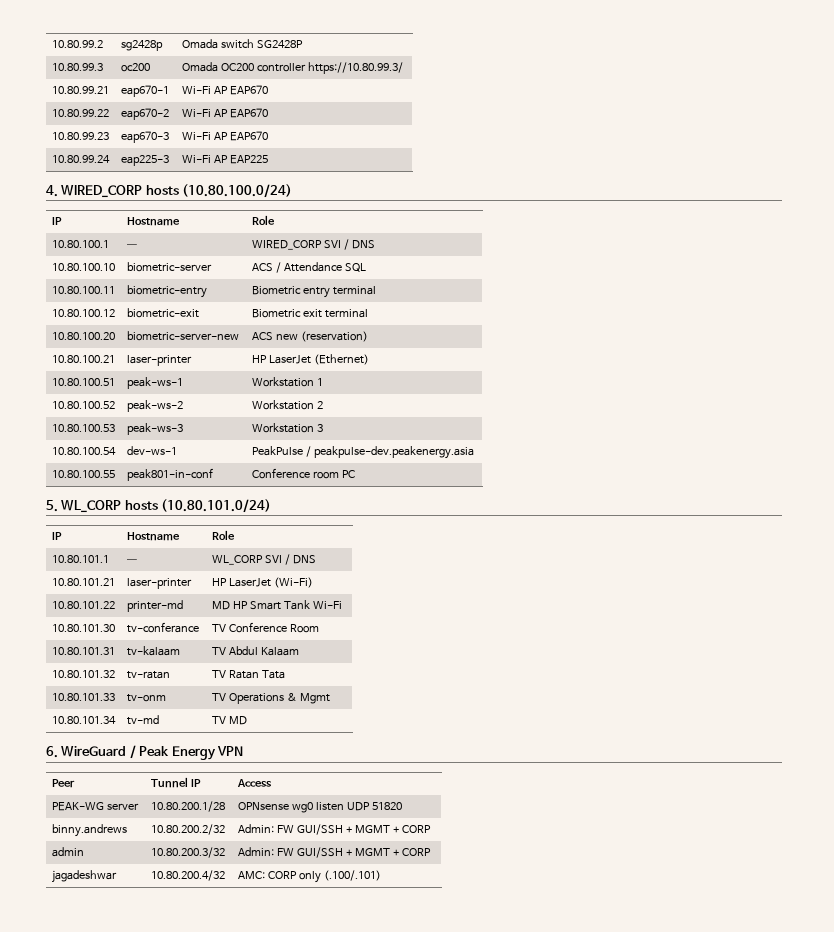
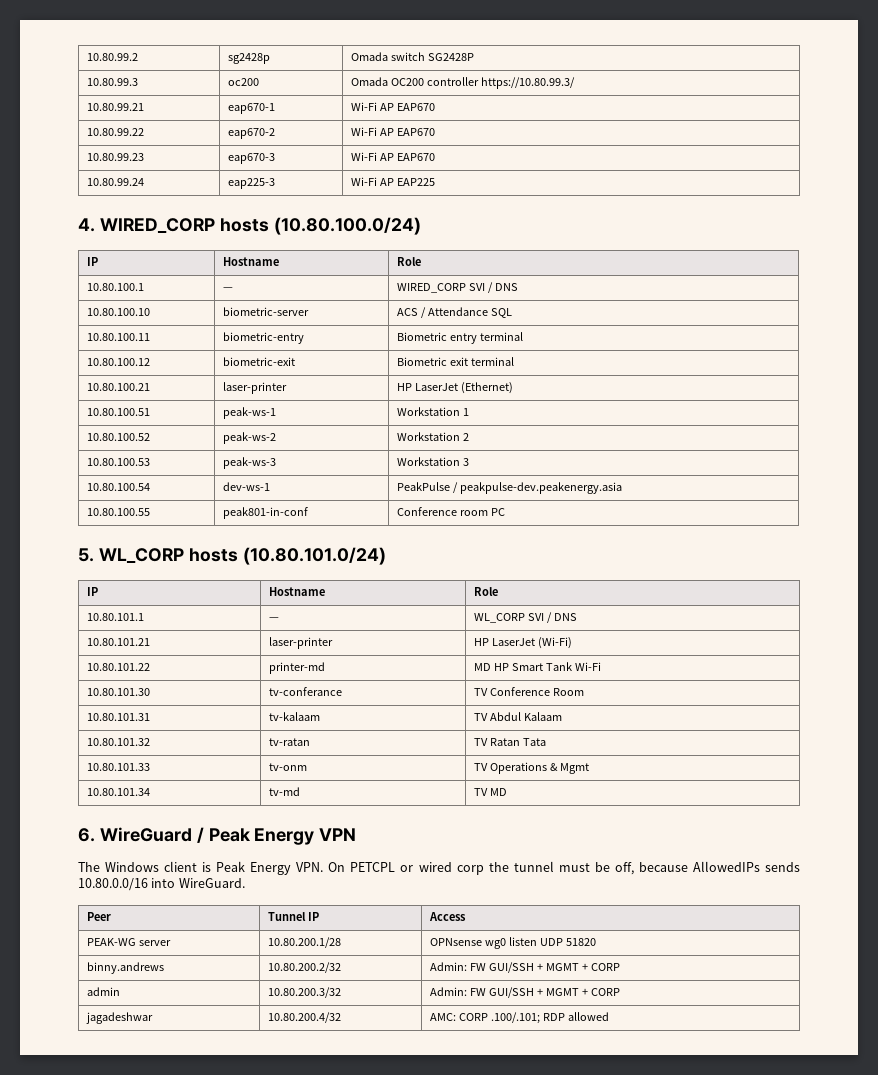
- 10.80.100.20 | biometric-server-new | ACS new (reservation)
+ The Windows client is Peak Energy VPN. On PETCPL or wired corp the tunnel must be off, because AllowedIPs sends 10.80.0.0/16 into WireGuard.
- jagadeshwar | 10.80.200.4/32 | AMC: CORP only (.100/.101)
+ jagadeshwar | 10.80.200.4/32 | AMC: CORP .100/.101; RDP allowed

